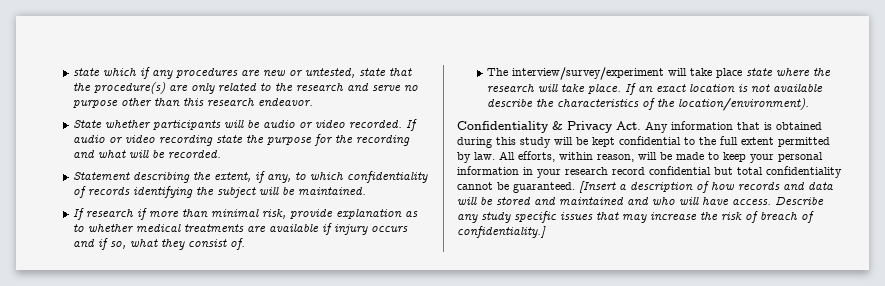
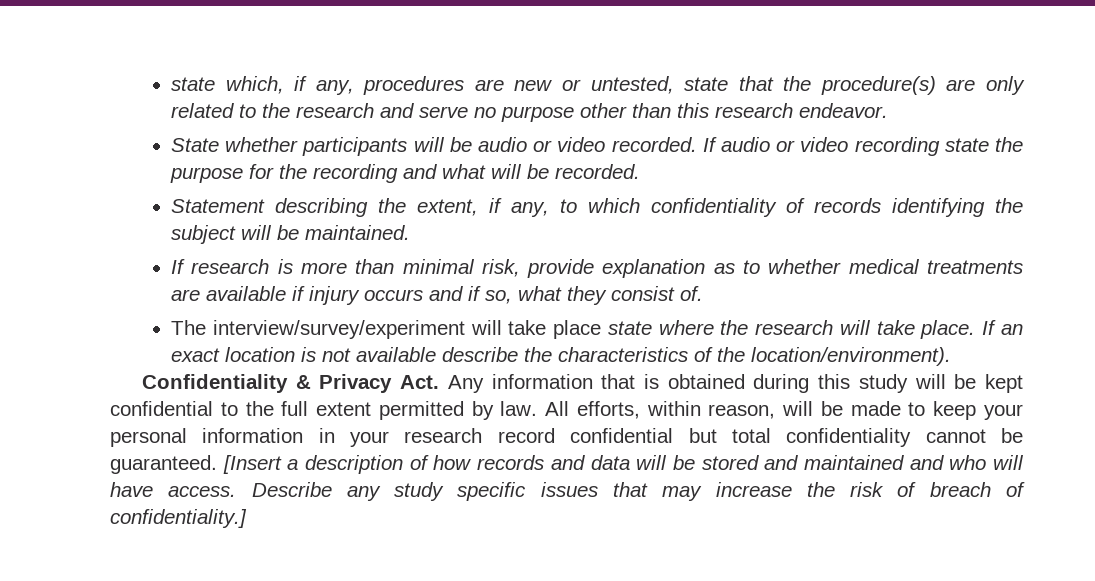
- state which if any procedures are new or untested, state that the procedure(s) are only related to the research and serve no purpose other than this research endeavor.
+ state which, if any, procedures are new or untested, state that the procedure(s) are only related to the research and serve no purpose other than this research endeavor.
- If research if more than minimal risk, provide explanation as to whether medical treatments are available if injury occurs and if so, what they consist of.
+ If research is more than minimal risk, provide explanation as to whether medical treatments are available if injury occurs and if so, what they consist of.

